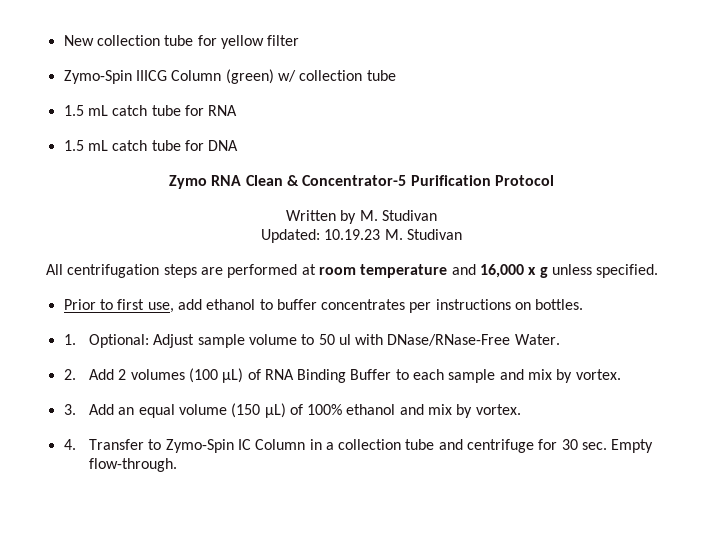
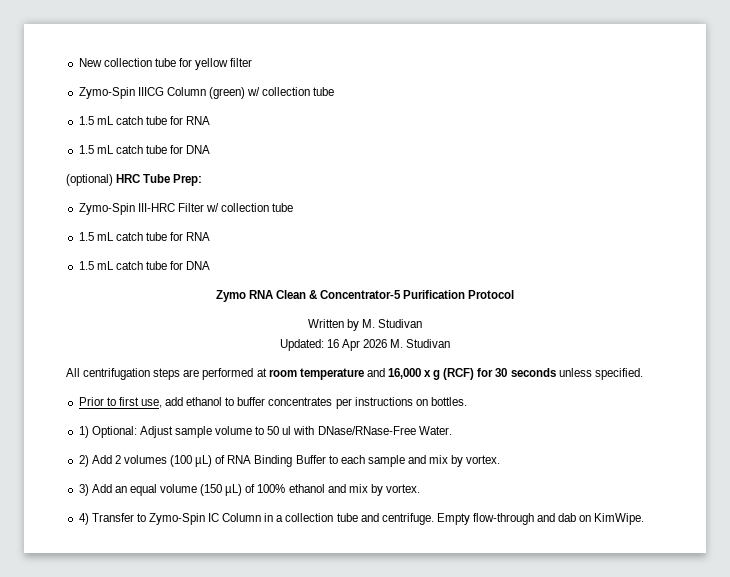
+ (optional) HRC Tube Prep:
+ Zymo-Spin III-HRC Filter w/ collection tube
+ 1.5 mL catch tube for RNA
+ 1.5 mL catch tube for DNA
- Updated: 10.19.23 M. Studivan
+ Updated: 16 Apr 2026 M. Studivan
- All centrifugation steps are performed at room temperature and 16,000 x g unless specified.
+ All centrifugation steps are performed at room temperature and 16,000 x g (RCF) for 30 seconds unless specified.
- 1. Optional: Adjust sample volume to 50 ul with DNase/RNase-Free Water.
+ 1) Optional: Adjust sample volume to 50 ul with DNase/RNase-Free Water.
- 2. Add 2 volumes (100 µL) of RNA Binding Buffer to each sample and mix by vortex.
+ 2) Add 2 volumes (100 µL) of RNA Binding Buffer to each sample and mix by vortex.
- 3. Add an equal volume (150 µL) of 100% ethanol and mix by vortex.
+ 3) Add an equal volume (150 µL) of 100% ethanol and mix by vortex.
- 4. Transfer to Zymo-Spin IC Column in a collection tube and centrifuge for 30 sec. Empty flow-through.
+ 4) Transfer to Zymo-Spin IC Column in a collection tube and centrifuge. Empty flow-through and dab on KimWipe.

